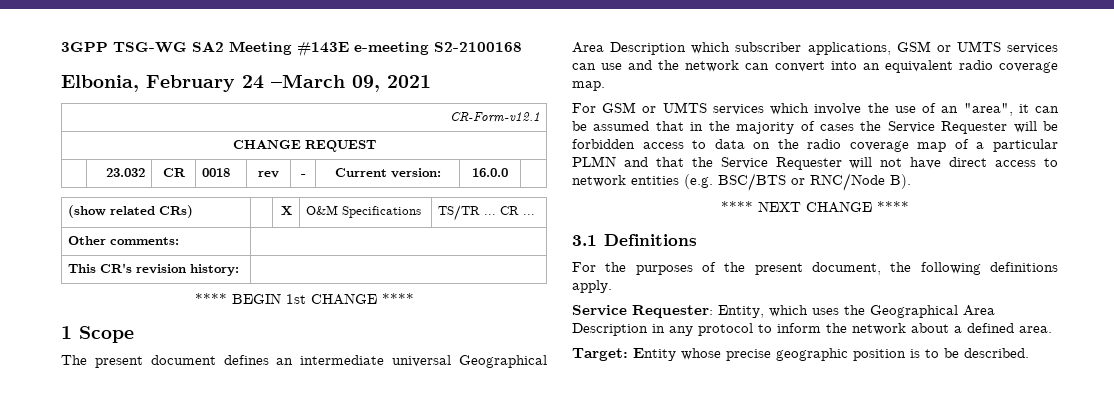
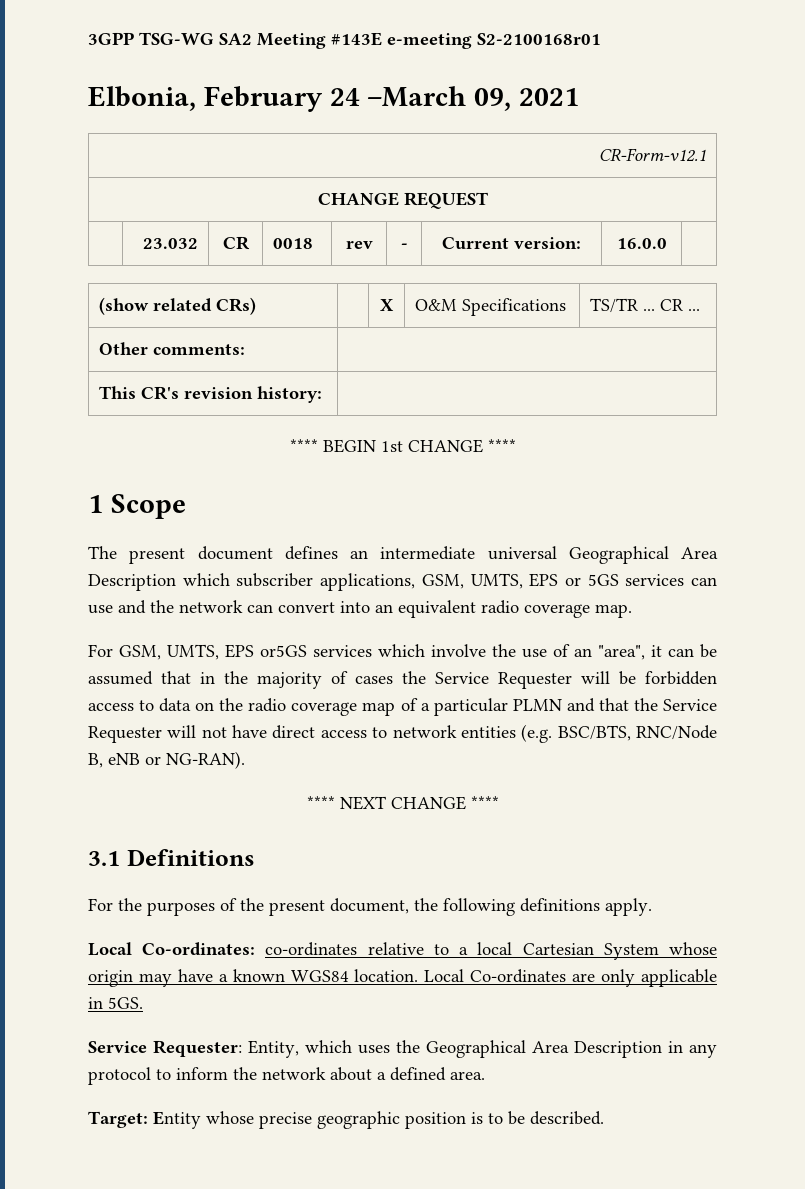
- 3GPP TSG-WG SA2 Meeting #143E e-meeting S2-2100168
+ 3GPP TSG-WG SA2 Meeting #143E e-meeting S2-2100168r01
- The present document defines an intermediate universal Geographical Area Description which subscriber applications, GSM or UMTS services can use and the network can convert into an equivalent radio coverage map.
+ The present document defines an intermediate universal Geographical Area Description which subscriber applications, GSM, UMTS, EPS or 5GS services can use and the network can convert into an equivalent radio coverage map.
- For GSM or UMTS services which involve the use of an "area", it can be assumed that in the majority of cases the Service Requester will be forbidden access to data on the radio coverage map of a particular PLMN and that the Service Requester will not have direct access to network entities (e.g. BSC/BTS or RNC/Node B).
+ For GSM, UMTS, EPS or5GS services which involve the use of an "area", it can be assumed that in the majority of cases the Service Requester will be forbidden access to data on the radio coverage map of a particular PLMN and that the Service Requester will not have direct access to network entities (e.g. BSC/BTS, RNC/Node B, eNB or NG-RAN).
+ Local Co-ordinates: co-ordinates relative to a local Cartesian System whose origin may have a known WGS84 location. Local Co-ordinates are only applicable in 5GS.

